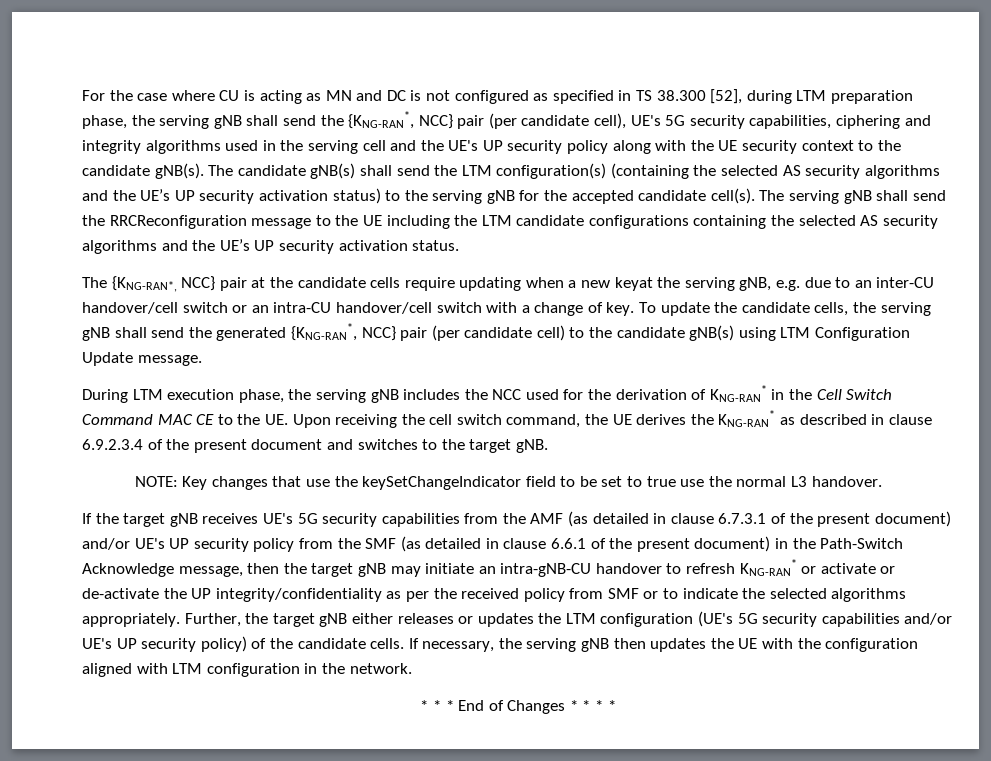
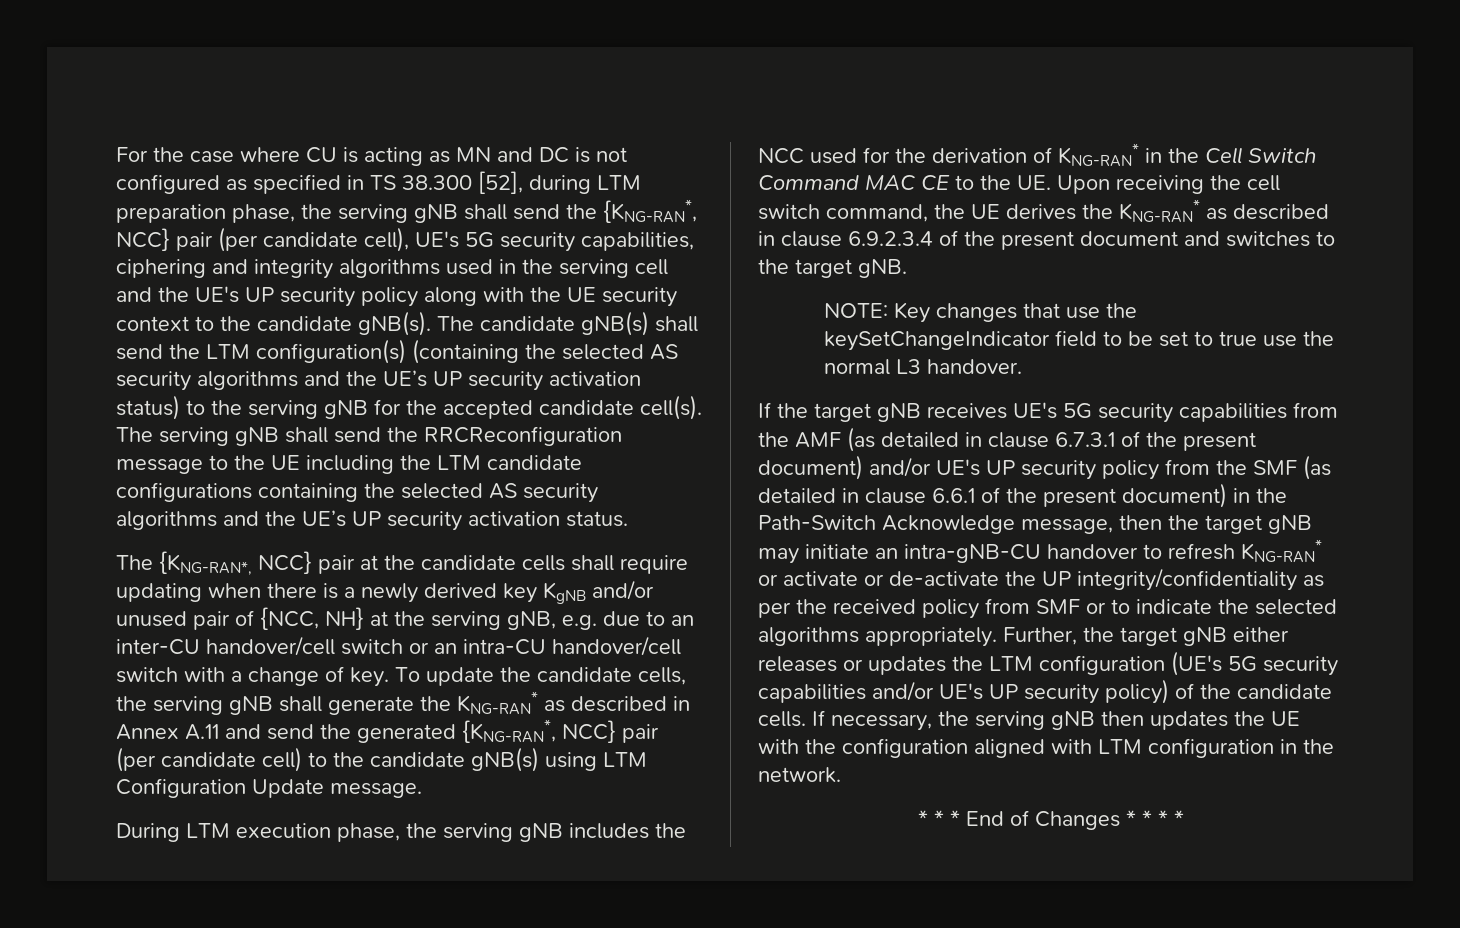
- The {KNG-RAN*, NCC} pair at the candidate cells require updating when a new keyat the serving gNB, e.g. due to an inter-CU handover/cell switch or an intra-CU handover/cell switch with a change of key.
+ The {KNG-RAN*, NCC} pair at the candidate cells shall require updating when there is a newly derived key KgNB and/or unused pair of {NCC, NH} at the serving gNB, e.g. due to an inter-CU handover/cell switch or an intra-CU handover/cell switch with a change of key.
- To update the candidate cells, the serving gNB shall send the generated {KNG-RAN*, NCC} pair (per candidate cell) to the candidate gNB(s) using LTM Configuration Update message.
+ To update the candidate cells, the serving gNB shall generate the KNG-RAN* as described in Annex A.11 and send the generated {KNG-RAN*, NCC} pair (per candidate cell) to the candidate gNB(s) using LTM Configuration Update message.

